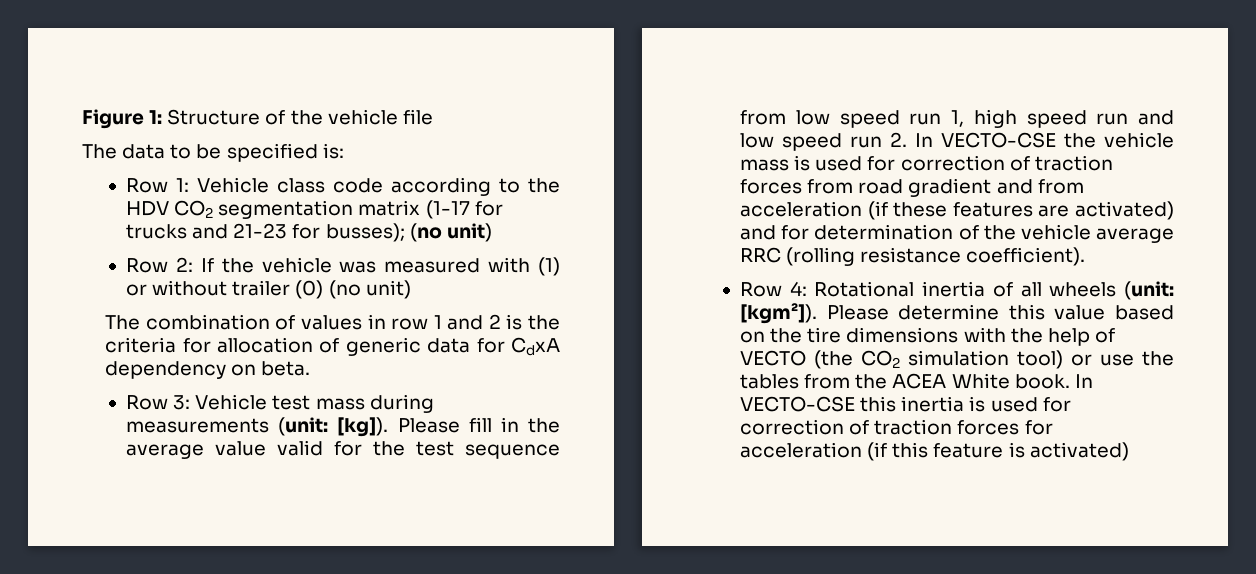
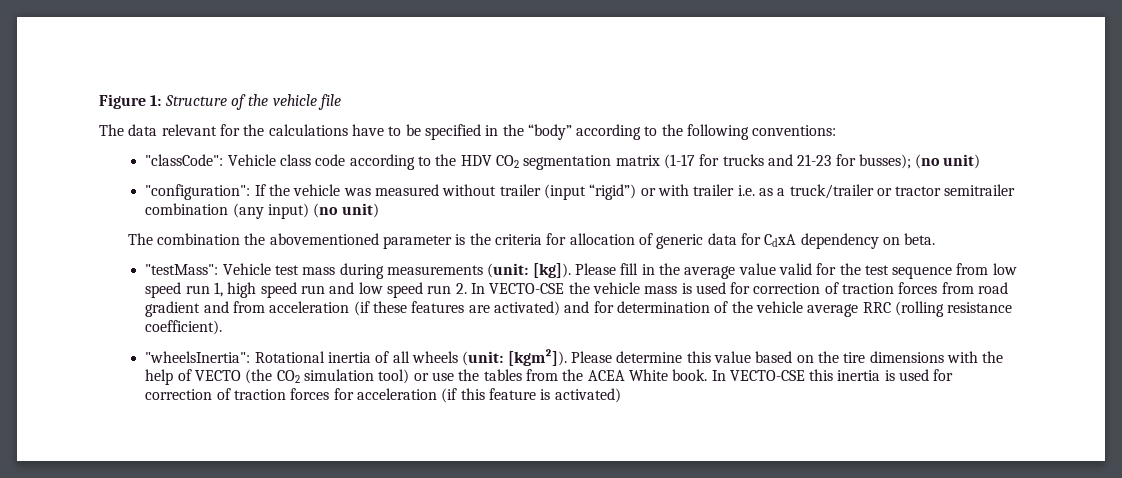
- The data to be specified is:
- Row 1: Vehicle class code according to the HDV CO2 segmentation matrix (1-17 for trucks and 21-23 for busses); (no unit)
+ The data relevant for the calculations have to be specified in the “body” according to the following conventions:
+ "classCode": Vehicle class code according to the HDV CO2 segmentation matrix (1-17 for trucks and 21-23 for busses); (no unit)
- Row 2: If the vehicle was measured with (1) or without trailer (0) (no unit)
- The combination of values in row 1 and 2 is the criteria for allocation of generic data for CdxA dependency on beta.
+ "configuration": If the vehicle was measured without trailer (input “rigid”) or with trailer i.e. as a truck/trailer or tractor semitrailer combination (any input) (no unit)
+ The combination the abovementioned parameter is the criteria for allocation of generic data for CdxA dependency on beta.
- Row 3: Vehicle test mass during measurements (unit: [kg]).
+ "testMass": Vehicle test mass during measurements (unit: [kg]).
- Row 4: Rotational inertia of all wheels (unit: [kgm²]).
+ "wheelsInertia": Rotational inertia of all wheels (unit: [kgm²]).

